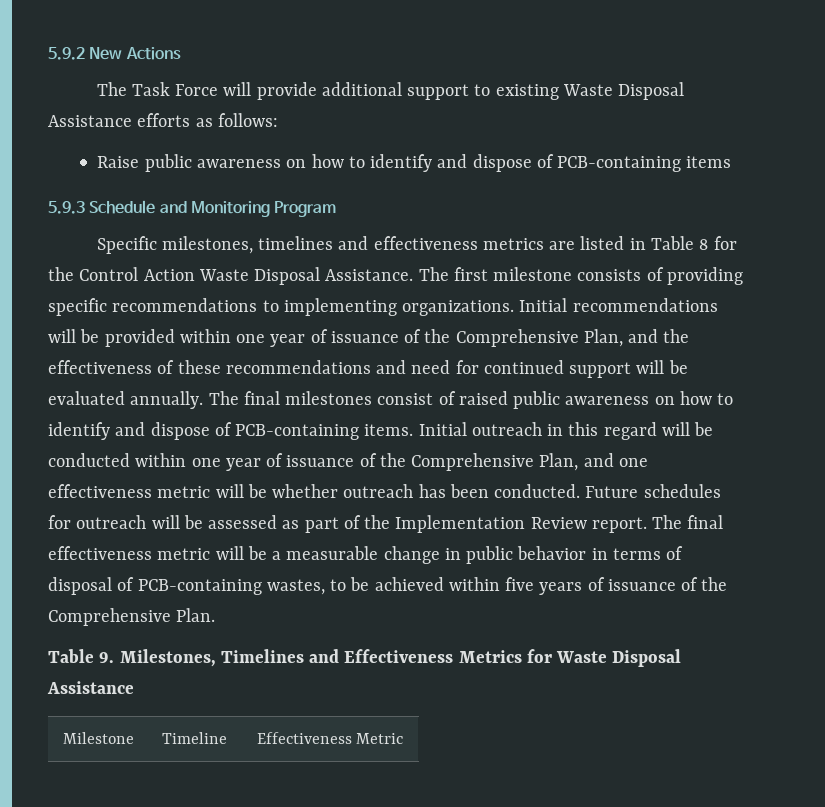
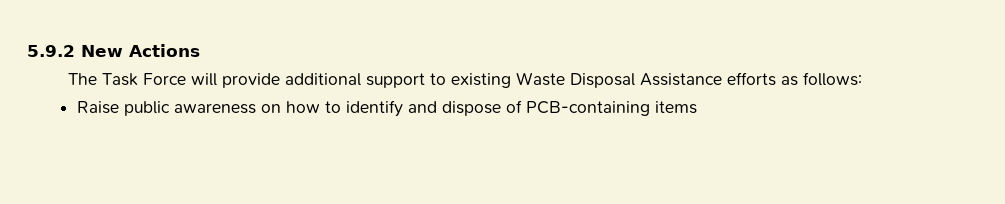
- 5.9.3 Schedule and Monitoring Program
- Specific milestones, timelines and effectiveness metrics are listed in Table 8 for the Control Action Waste Disposal Assistance. The first milestone consists of providing specific recommendations to implementing organizations. Initial recommendations will be provided within one year of issuance of the Comprehensive Plan, and the effectiveness of these recommendations and need for continued support will be evaluated annually. The final milestones consist of raised public awareness on how to identify and dispose of PCB-containing items. Initial outreach in this regard will be conducted within one year of issuance of the Comprehensive Plan, and one effectiveness metric will be whether outreach has been conducted. Future schedules for outreach will be assessed as part of the Implementation Review report. The final effectiveness metric will be a measurable change in public behavior in terms of disposal of PCB-containing wastes, to be achieved within five years of issuance of the Comprehensive Plan.
- Table 9. Milestones, Timelines and Effectiveness Metrics for Waste Disposal Assistance
- Milestone | Timeline | Effectiveness Metric

